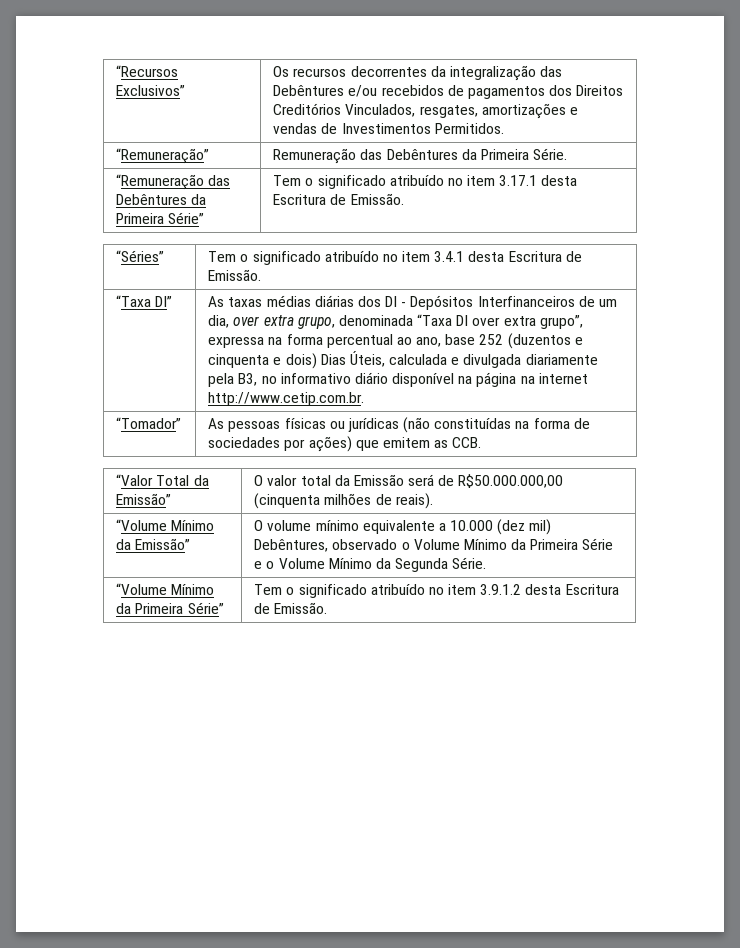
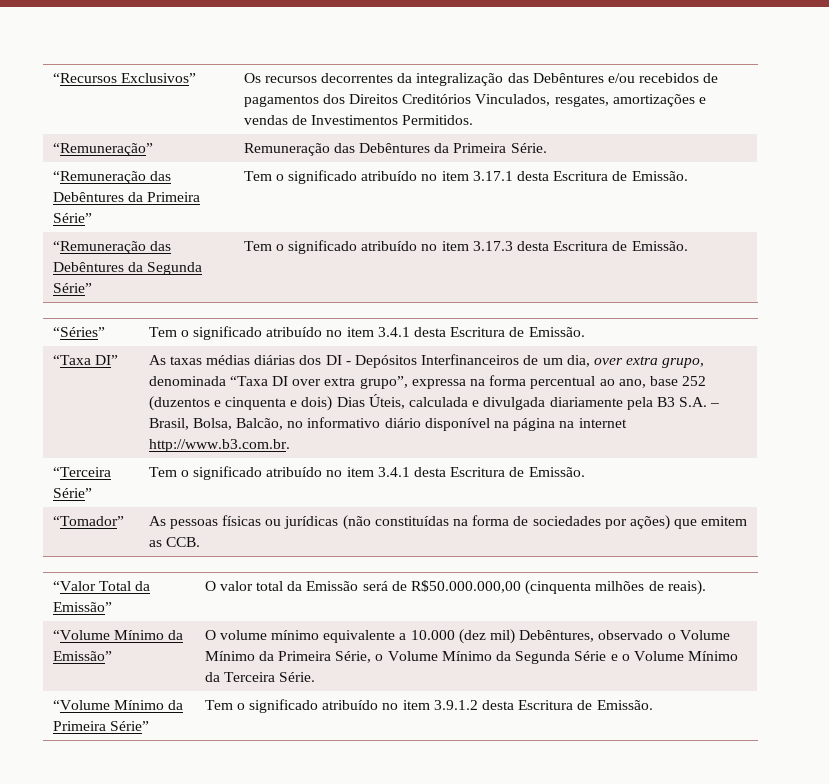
+ “Remuneração das Debêntures da Segunda Série” | Tem o significado atribuído no item 3.17.3 desta Escritura de Emissão.
- As taxas médias diárias dos DI - Depósitos Interfinanceiros de um dia, over extra grupo, denominada “Taxa DI over extra grupo”, expressa na forma percentual ao ano, base 252 (duzentos e cinquenta e dois) Dias Úteis, calculada e divulgada diariamente pela B3, no informativo diário disponível na página na internet http://www.cetip.com.br.
+ As taxas médias diárias dos DI - Depósitos Interfinanceiros de um dia, over extra grupo, denominada “Taxa DI over extra grupo”, expressa na forma percentual ao ano, base 252 (duzentos e cinquenta e dois) Dias Úteis, calculada e divulgada diariamente pela B3 S.A. – Brasil, Bolsa, Balcão, no informativo diário disponível na página na internet http://www.b3.com.br.
+ “Terceira Série” | Tem o significado atribuído no item 3.4.1 desta Escritura de Emissão.
- “Volume Mínimo da Emissão” | O volume mínimo equivalente a 10.000 (dez mil) Debêntures, observado o Volume Mínimo da Primeira Série e o Volume Mínimo da Segunda Série.
+ “Volume Mínimo da Emissão” | O volume mínimo equivalente a 10.000 (dez mil) Debêntures, observado o Volume Mínimo da Primeira Série, o Volume Mínimo da Segunda Série e o Volume Mínimo da Terceira Série.

